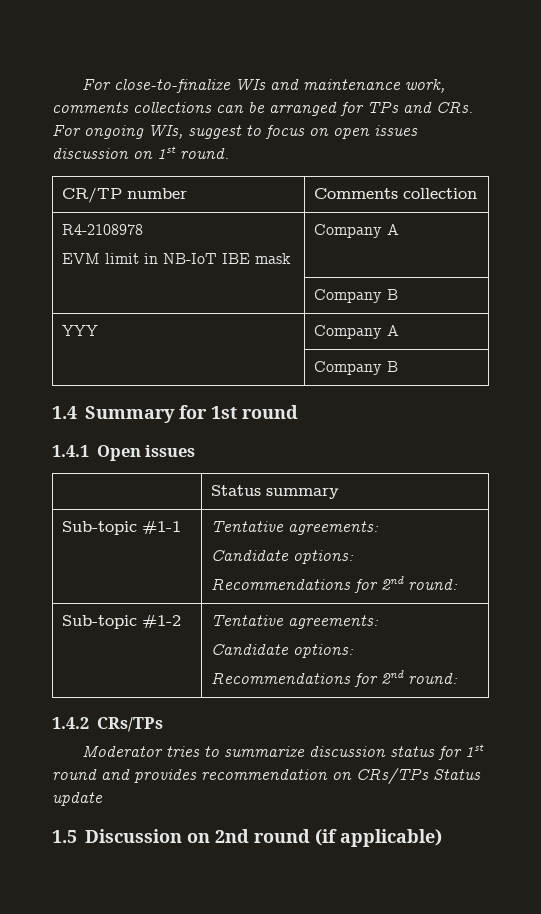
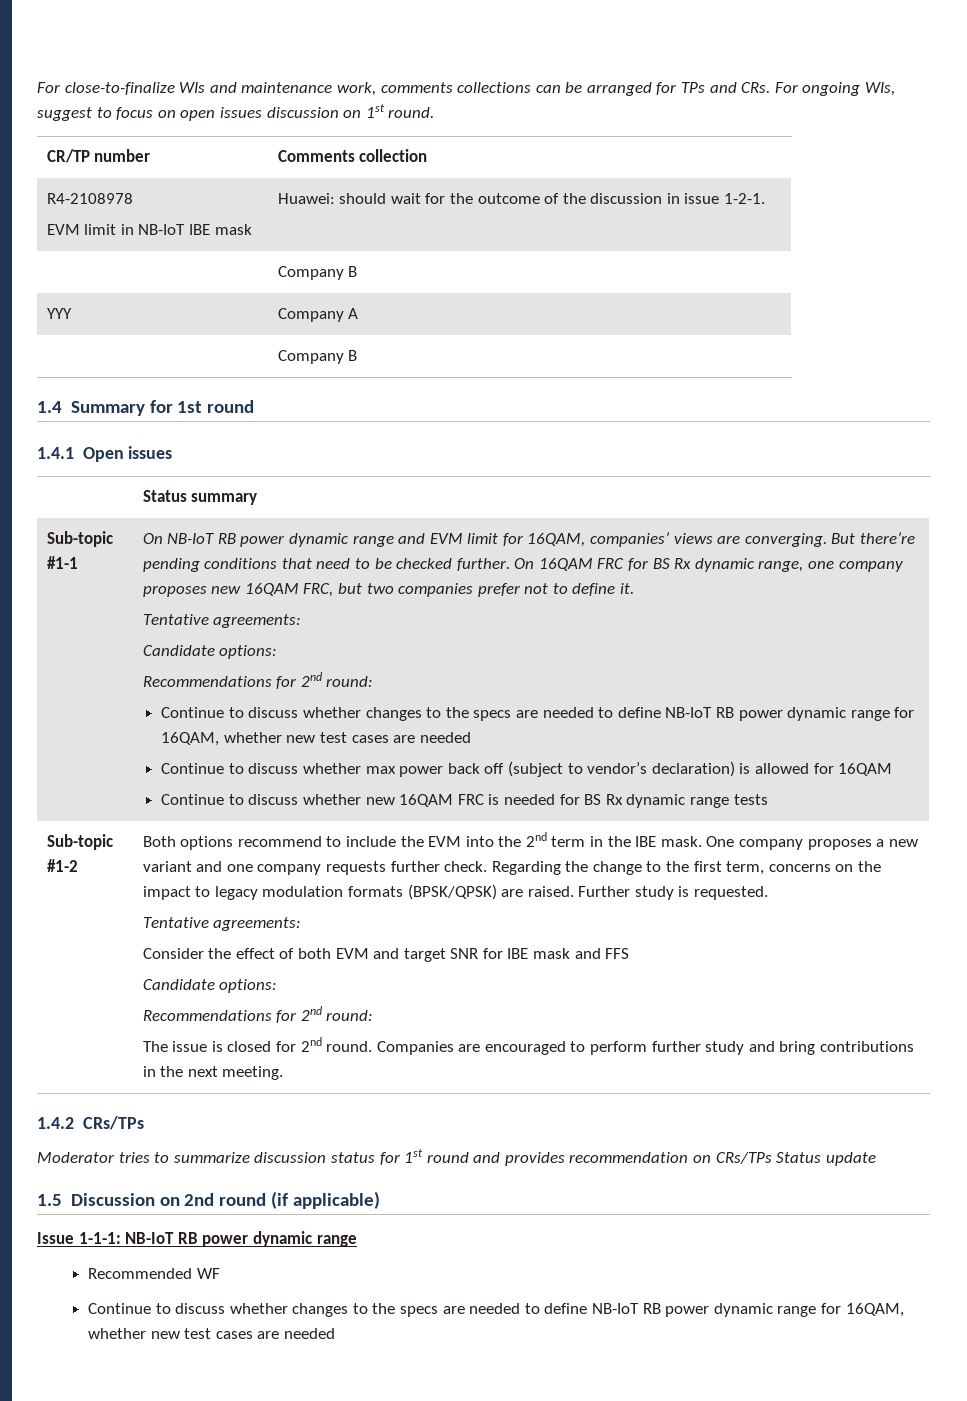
  R4-2108978
- EVM limit in NB-IoT IBE mask | Company A
+ EVM limit in NB-IoT IBE mask | Huawei: should wait for the outcome of the discussion in issue 1-2-1.
- Sub-topic #1-1 | Tentative agreements:
+ Sub-topic #1-1 | On NB-IoT RB power dynamic range and EVM limit for 16QAM, companies’ views are converging. But there’re pending conditions that need to be checked further. On 16QAM FRC for BS Rx dynamic range, one company proposes new 16QAM FRC, but two companies prefer not to define it.
+ Tentative agreements:
  Candidate options:
  Recommendations for 2nd round:
- Sub-topic #1-2 | Tentative agreements:
+ Continue to discuss whether changes to the specs are needed to define NB-IoT RB power dynamic range for 16QAM, whether new test cases are needed
+ Continue to discuss whether max power back off (subject to vendor’s declaration) is allowed for 16QAM
+ Continue to discuss whether new 16QAM FRC is needed for BS Rx dynamic range tests
+ Sub-topic #1-2 | Both options recommend to include the EVM into the 2nd term in the IBE mask. One company proposes a new variant and one company requests further check. Regarding the change to the first term, concerns on the impact to legacy modulation formats (BPSK/QPSK) are raised. Further study is requested.
+ Tentative agreements:
+ Consider the effect of both EVM and target SNR for IBE mask and FFS
  Candidate options:
  Recommendations for 2nd round:
+ The issue is closed for 2nd round. Companies are encouraged to perform further study and bring contributions in the next meeting.
+ Issue 1-1-1: NB-IoT RB power dynamic range
+ Recommended WF
+ Continue to discuss whether changes to the specs are needed to define NB-IoT RB power dynamic range for 16QAM, whether new test cases are needed

